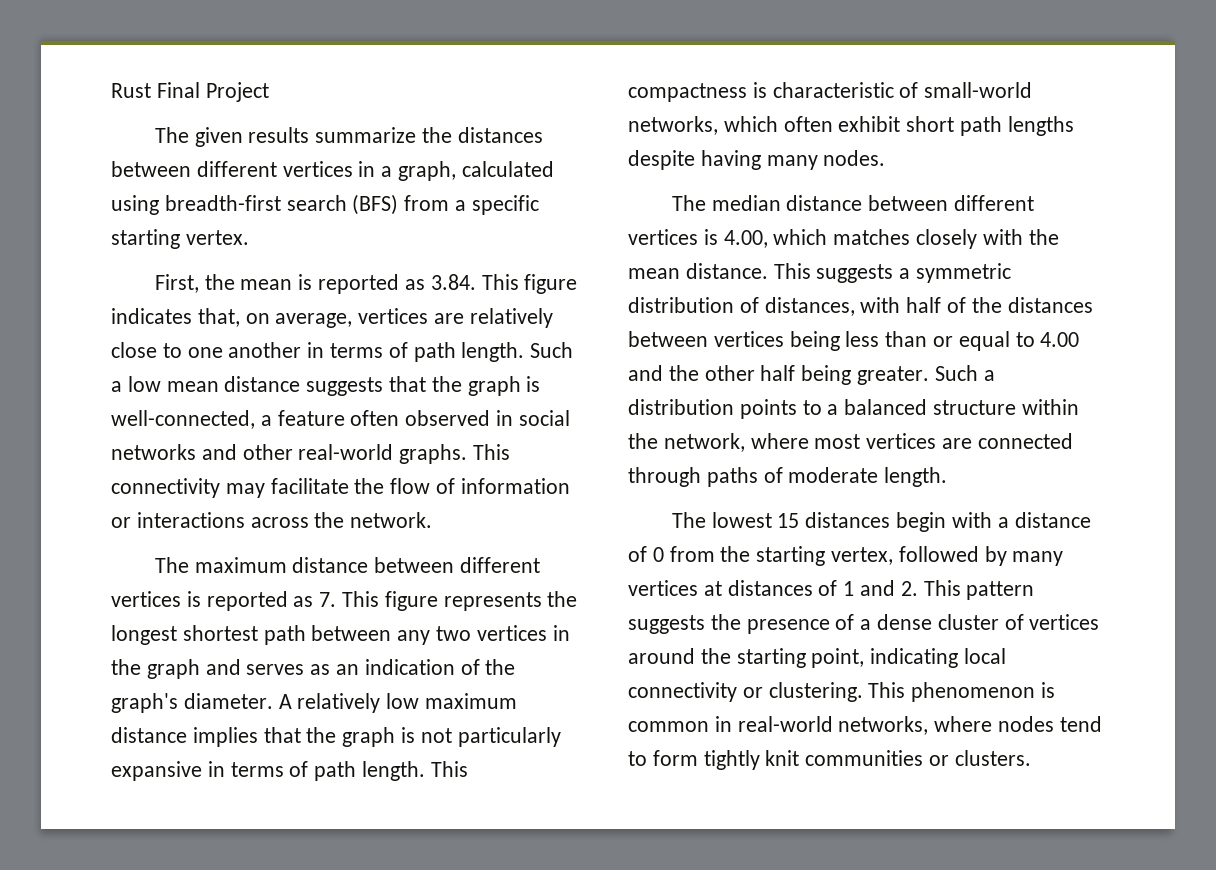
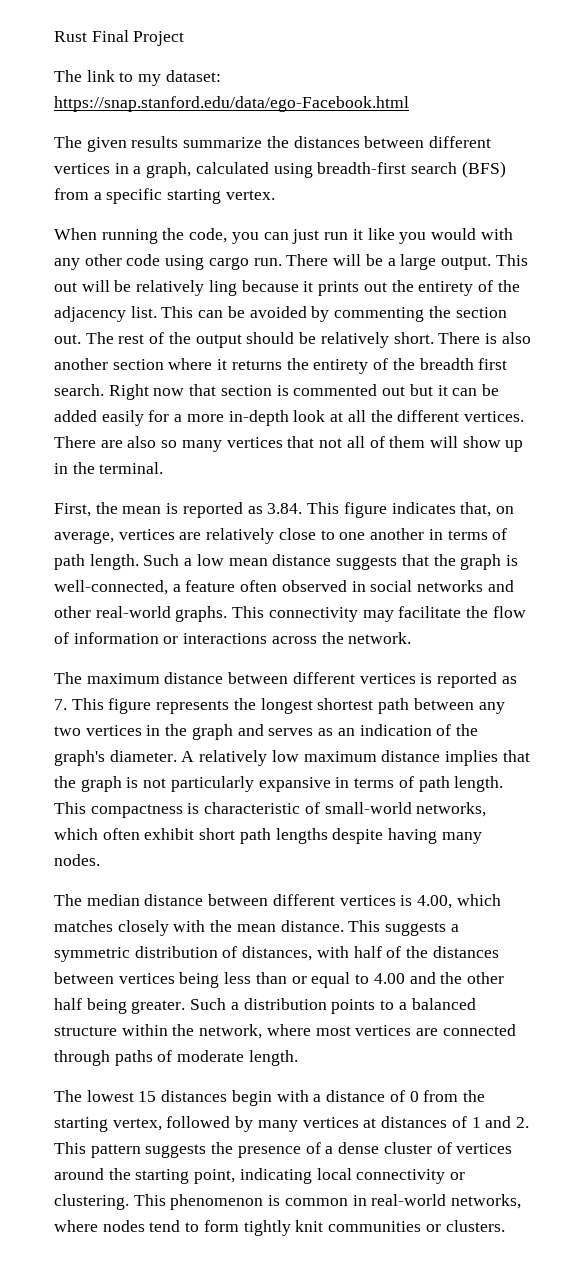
+ The link to my dataset: https://snap.stanford.edu/data/ego-Facebook.html
+ When running the code, you can just run it like you would with any other code using cargo run. There will be a large output. This out will be relatively ling because it prints out the entirety of the adjacency list. This can be avoided by commenting the section out. The rest of the output should be relatively short. There is also another section where it returns the entirety of the breadth first search. Right now that section is commented out but it can be added easily for a more in-depth look at all the different vertices. There are also so many vertices that not all of them will show up in the terminal.

